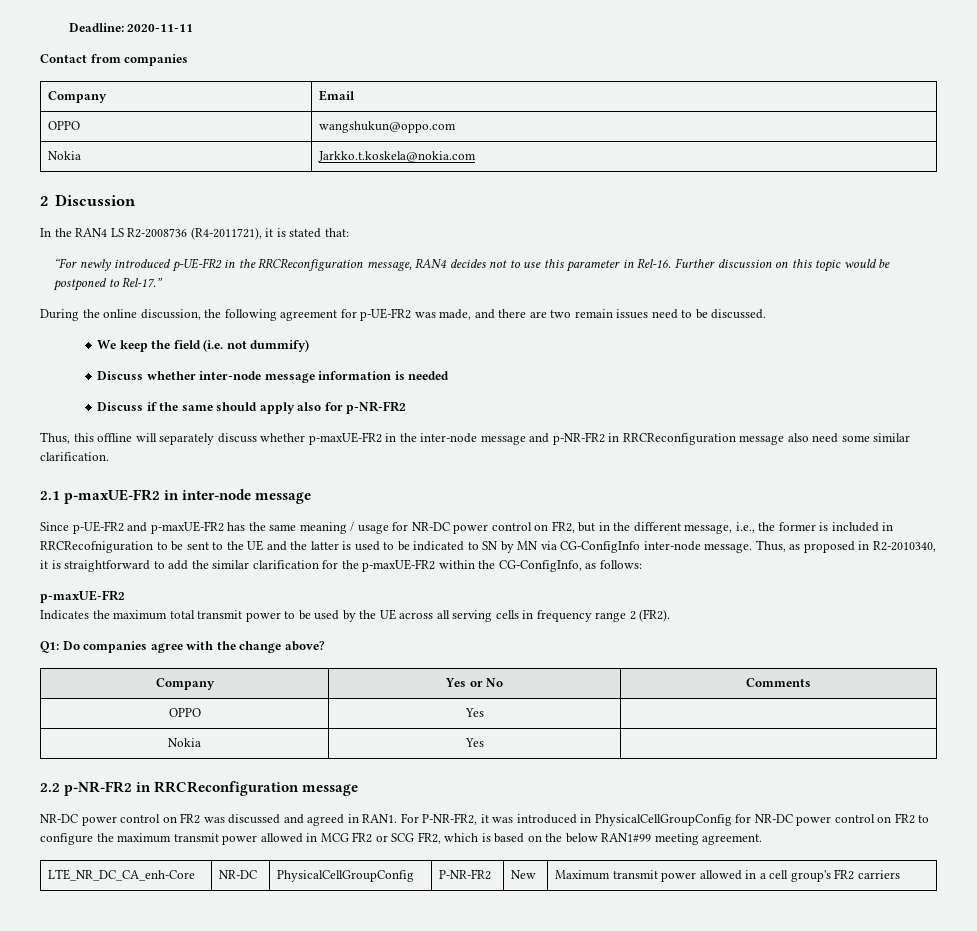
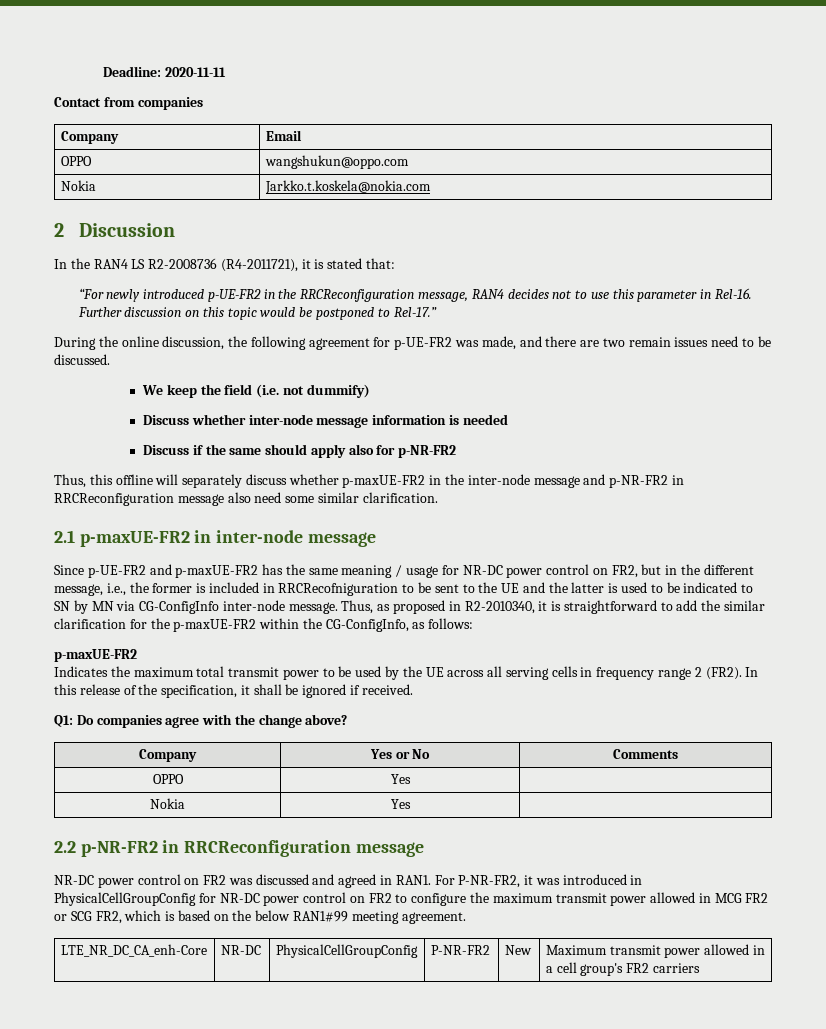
+ In this release of the specification, it shall be ignored if received.

